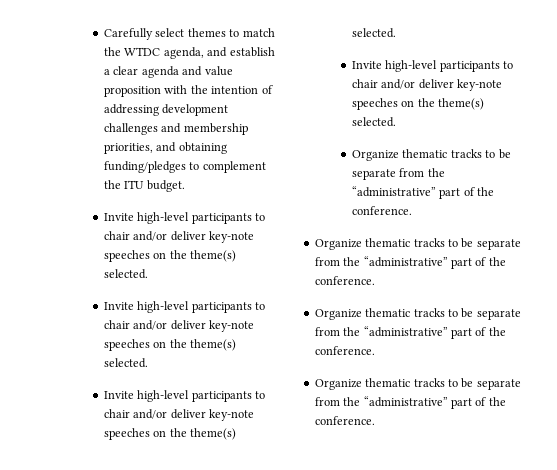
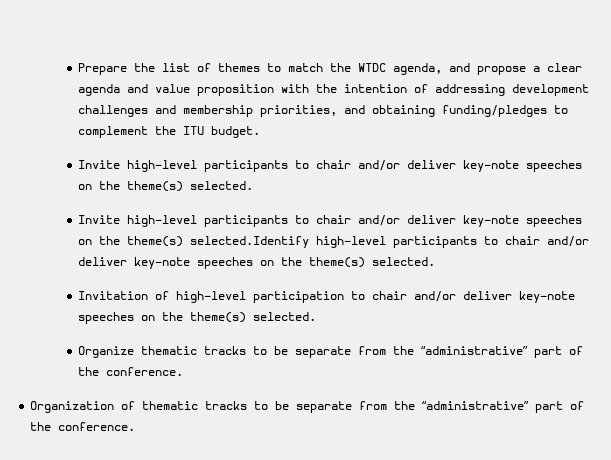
- Carefully select themes to match the WTDC agenda, and establish a clear agenda and value proposition with the intention of addressing development challenges and membership priorities, and obtaining funding/pledges to complement the ITU budget.
+ Prepare the list of themes to match the WTDC agenda, and propose a clear agenda and value proposition with the intention of addressing development challenges and membership priorities, and obtaining funding/pledges to complement the ITU budget.
  Invite high-level participants to chair and/or deliver key-note speeches on the theme(s) selected.
- Invite high-level participants to chair and/or deliver key-note speeches on the theme(s) selected.
- Invite high-level participants to chair and/or deliver key-note speeches on the theme(s) selected.
- Invite high-level participants to chair and/or deliver key-note speeches on the theme(s) selected.
+ Invite high-level participants to chair and/or deliver key-note speeches on the theme(s) selected.Identify high-level participants to chair and/or deliver key-note speeches on the theme(s) selected.
+ Invitation of high-level participation to chair and/or deliver key-note speeches on the theme(s) selected.
  Organize thematic tracks to be separate from the “administrative” part of the conference.
- Organize thematic tracks to be separate from the “administrative” part of the conference.
- Organize thematic tracks to be separate from the “administrative” part of the conference.
- Organize thematic tracks to be separate from the “administrative” part of the conference.
+ Organization of thematic tracks to be separate from the “administrative” part of the conference.

